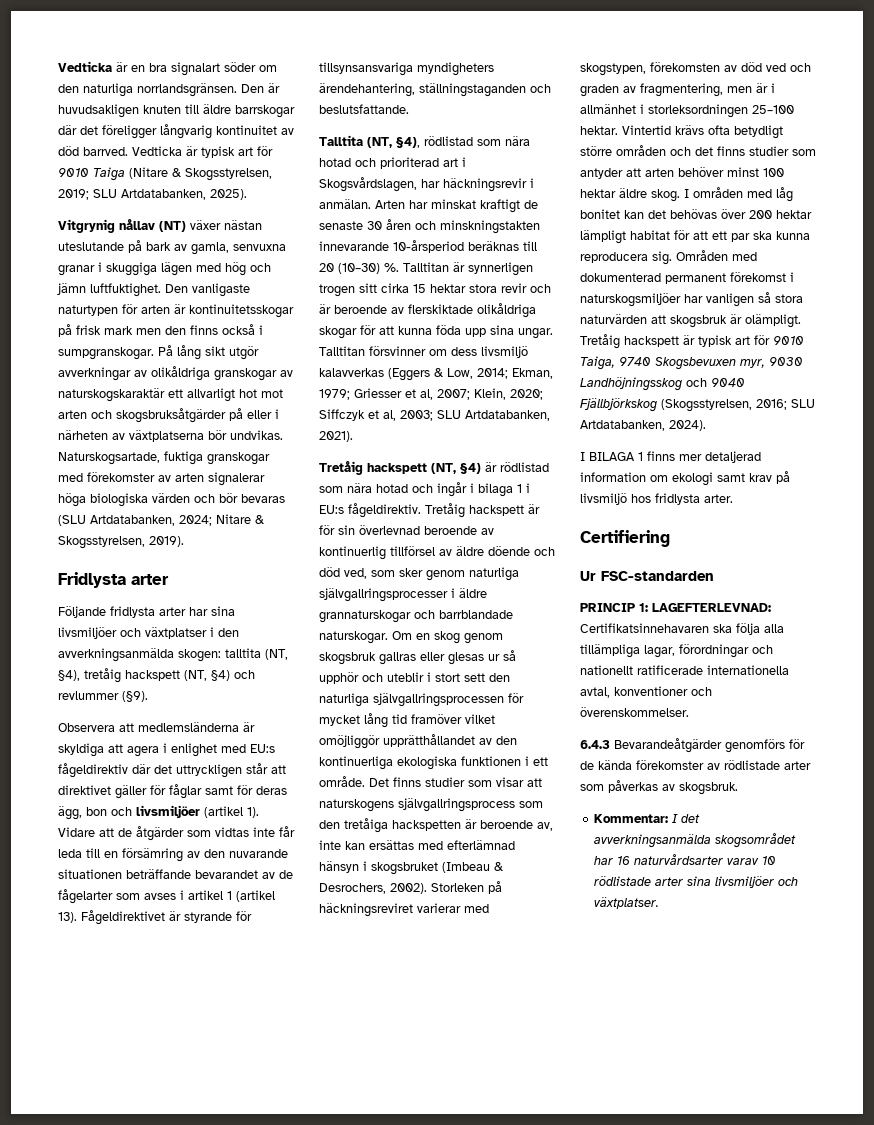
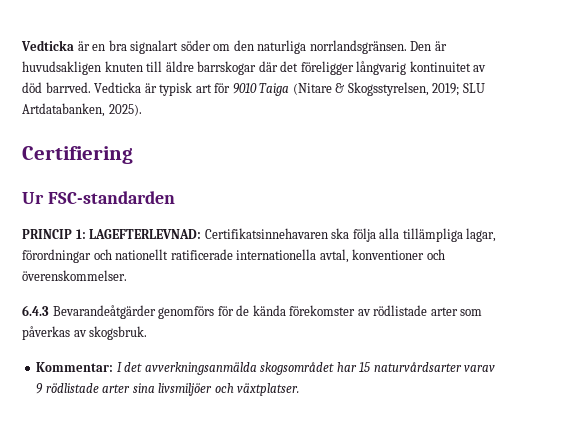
- Vitgrynig nållav (NT) växer nästan uteslutande på bark av gamla, senvuxna granar i skuggiga lägen med hög och jämn luftfuktighet. Den vanligaste naturtypen för arten är kontinuitetsskogar på frisk mark men den finns också i sumpgranskogar. På lång sikt utgör avverkningar av olikåldriga granskogar av naturskogskaraktär ett allvarligt hot mot arten och skogsbruksåtgärder på eller i närheten av växtplatserna bör undvikas. Naturskogsartade, fuktiga granskogar med förekomster av arten signalerar höga biologiska värden och bör bevaras (SLU Artdatabanken, 2024; Nitare & Skogsstyrelsen, 2019).
- Fridlysta arter
- Följande fridlysta arter har sina livsmiljöer och växtplatser i den avverkningsanmälda skogen: talltita (NT, §4), tretåig hackspett (NT, §4) och revlummer (§9).
- Observera att medlemsländerna är skyldiga att agera i enlighet med EU:s fågeldirektiv där det uttryckligen står att direktivet gäller för fåglar samt för deras ägg, bon och livsmiljöer (artikel 1). Vidare att de åtgärder som vidtas inte får leda till en försämring av den nuvarande situationen beträffande bevarandet av de fågelarter som avses i artikel 1 (artikel 13). Fågeldirektivet är styrande för tillsynsansvariga myndigheters ärendehantering, ställningstaganden och beslutsfattande.
- Talltita (NT, §4), rödlistad som nära hotad och prioriterad art i Skogsvårdslagen, har häckningsrevir i anmälan. Arten har minskat kraftigt de senaste 30 åren och minskningstakten innevarande 10-årsperiod beräknas till 20 (10–30) %. Talltitan är synnerligen trogen sitt cirka 15 hektar stora revir och är beroende av flerskiktade olikåldriga skogar för att kunna föda upp sina ungar. Talltitan försvinner om dess livsmiljö kalavverkas (Eggers & Low, 2014; Ekman, 1979; Griesser et al, 2007; Klein, 2020; Siffczyk et al, 2003; SLU Artdatabanken, 2021).
- Tretåig hackspett (NT, §4) är rödlistad som nära hotad och ingår i bilaga 1 i EU:s fågeldirektiv. Tretåig hackspett är för sin överlevnad beroende av kontinuerlig tillförsel av äldre döende och död ved, som sker genom naturliga självgallringsprocesser i äldre grannaturskogar och barrblandade naturskogar. Om en skog genom skogsbruk gallras eller glesas ur så upphör och uteblir i stort sett den naturliga självgallringsprocessen för mycket lång tid framöver vilket omöjliggör upprätthållandet av den kontinuerliga ekologiska funktionen i ett område. Det finns studier som visar att naturskogens självgallringsprocess som den tretåiga hackspetten är beroende av, inte kan ersättas med efterlämnad hänsyn i skogsbruket (Imbeau & Desrochers, 2002). Storleken på häckningsreviret varierar med skogstypen, förekomsten av död ved och graden av fragmentering, men är i allmänhet i storleksordningen 25–100 hektar. Vintertid krävs ofta betydligt större områden och det finns studier som antyder att arten behöver minst 100 hektar äldre skog. I områden med låg bonitet kan det behövas över 200 hektar lämpligt habitat för att ett par ska kunna reproducera sig. Områden med dokumenterad permanent förekomst i naturskogsmiljöer har vanligen så stora naturvärden att skogsbruk är olämpligt. Tretåig hackspett är typisk art för 9010 Taiga, 9740 Skogsbevuxen myr, 9030 Landhöjningsskog och 9040 Fjällbjörkskog (Skogsstyrelsen, 2016; SLU Artdatabanken, 2024).
- I BILAGA 1 finns mer detaljerad information om ekologi samt krav på livsmiljö hos fridlysta arter.
- Kommentar: I det avverkningsanmälda skogsområdet har 16 naturvårdsarter varav 10 rödlistade arter sina livsmiljöer och växtplatser.
+ Kommentar: I det avverkningsanmälda skogsområdet har 15 naturvårdsarter varav 9 rödlistade arter sina livsmiljöer och växtplatser.

